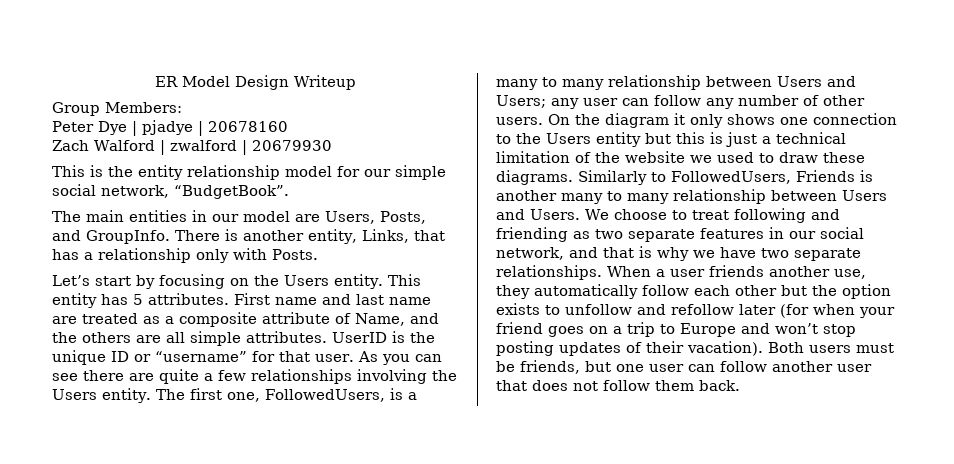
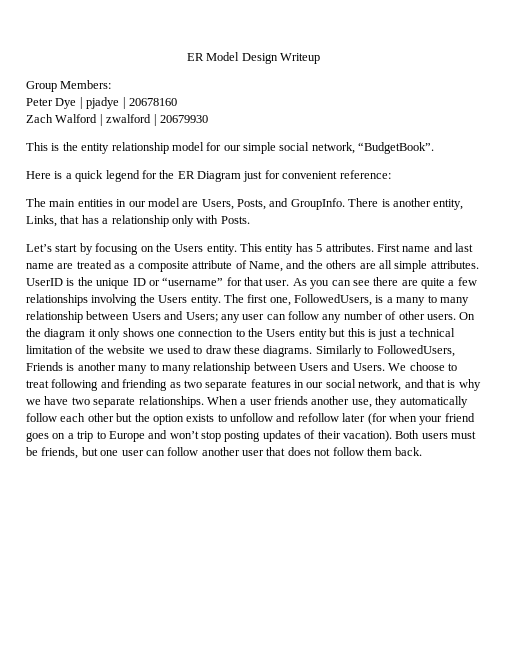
+ Here is a quick legend for the ER Diagram just for convenient reference:

